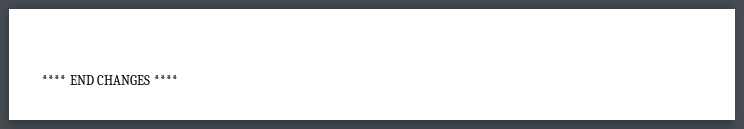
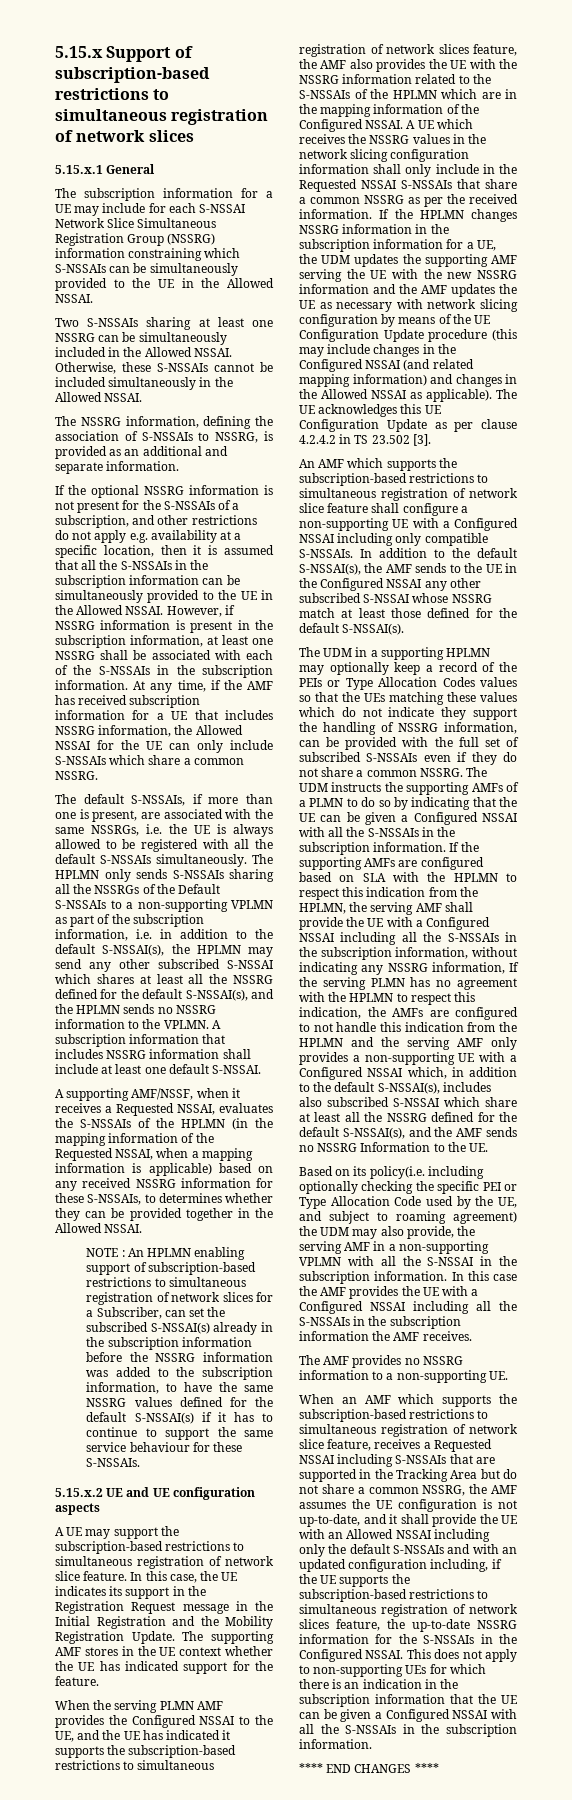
+ 5.15.x Support of subscription-based restrictions to simultaneous registration of network slices
+ 5.15.x.1 General
+ The subscription information for a UE may include for each S-NSSAI Network Slice Simultaneous Registration Group (NSSRG) information constraining which S-NSSAIs can be simultaneously provided to the UE in the Allowed NSSAI.
+ Two S-NSSAIs sharing at least one NSSRG can be simultaneously included in the Allowed NSSAI. Otherwise, these S-NSSAIs cannot be included simultaneously in the Allowed NSSAI.
+ The NSSRG information, defining the association of S-NSSAIs to NSSRG, is provided as an additional and separate information.
+ If the optional NSSRG information is not present for the S-NSSAIs of a subscription, and other restrictions do not apply e.g. availability at a specific location, then it is assumed that all the S-NSSAIs in the subscription information can be simultaneously provided to the UE in the Allowed NSSAI. However, if NSSRG information is present in the subscription information, at least one NSSRG shall be associated with each of the S-NSSAIs in the subscription information. At any time, if the AMF has received subscription information for a UE that includes NSSRG information, the Allowed NSSAI for the UE can only include S-NSSAIs which share a common NSSRG.
+ The default S-NSSAIs, if more than one is present, are associated with the same NSSRGs, i.e. the UE is always allowed to be registered with all the default S-NSSAIs simultaneously. The HPLMN only sends S-NSSAIs sharing all the NSSRGs of the Default S-NSSAIs to a non-supporting VPLMN as part of the subscription information, i.e. in addition to the default S-NSSAI(s), the HPLMN may send any other subscribed S-NSSAI which shares at least all the NSSRG defined for the default S-NSSAI(s), and the HPLMN sends no NSSRG information to the VPLMN. A subscription information that includes NSSRG information shall include at least one default S-NSSAI.
+ A supporting AMF/NSSF, when it receives a Requested NSSAI, evaluates the S-NSSAIs of the HPLMN (in the mapping information of the Requested NSSAI, when a mapping information is applicable) based on any received NSSRG information for these S-NSSAIs, to determines whether they can be provided together in the Allowed NSSAI.
+ NOTE : An HPLMN enabling support of subscription-based restrictions to simultaneous registration of network slices for a Subscriber, can set the subscribed S-NSSAI(s) already in the subscription information before the NSSRG information was added to the subscription information, to have the same NSSRG values defined for the default S-NSSAI(s) if it has to continue to support the same service behaviour for these S-NSSAIs.
+ 5.15.x.2 UE and UE configuration aspects
+ A UE may support the subscription-based restrictions to simultaneous registration of network slice feature. In this case, the UE indicates its support in the Registration Request message in the Initial Registration and the Mobility Registration Update. The supporting AMF stores in the UE context whether the UE has indicated support for the feature.
+ When the serving PLMN AMF provides the Configured NSSAI to the UE, and the UE has indicated it supports the subscription-based restrictions to simultaneous registration of network slices feature, the AMF also provides the UE with the NSSRG information related to the S-NSSAIs of the HPLMN which are in the mapping information of the Configured NSSAI. A UE which receives the NSSRG values in the network slicing configuration information shall only include in the Requested NSSAI S-NSSAIs that share a common NSSRG as per the received information. If the HPLMN changes NSSRG information in the subscription information for a UE, the UDM updates the supporting AMF serving the UE with the new NSSRG information and the AMF updates the UE as necessary with network slicing configuration by means of the UE Configuration Update procedure (this may include changes in the Configured NSSAI (and related mapping information) and changes in the Allowed NSSAI as applicable). The UE acknowledges this UE Configuration Update as per clause 4.2.4.2 in TS 23.502 [3].
+ An AMF which supports the subscription-based restrictions to simultaneous registration of network slice feature shall configure a non-supporting UE with a Configured NSSAI including only compatible S-NSSAIs. In addition to the default S-NSSAI(s), the AMF sends to the UE in the Configured NSSAI any other subscribed S-NSSAI whose NSSRG match at least those defined for the default S-NSSAI(s).
+ The UDM in a supporting HPLMN may optionally keep a record of the PEIs or Type Allocation Codes values so that the UEs matching these values which do not indicate they support the handling of NSSRG information, can be provided with the full set of subscribed S-NSSAIs even if they do not share a common NSSRG. The UDM instructs the supporting AMFs of a PLMN to do so by indicating that the UE can be given a Configured NSSAI with all the S-NSSAIs in the subscription information. If the supporting AMFs are configured based on SLA with the HPLMN to respect this indication from the HPLMN, the serving AMF shall provide the UE with a Configured NSSAI including all the S-NSSAIs in the subscription information, without indicating any NSSRG information, If the serving PLMN has no agreement with the HPLMN to respect this indication, the AMFs are configured to not handle this indication from the HPLMN and the serving AMF only provides a non-supporting UE with a Configured NSSAI which, in addition to the default S-NSSAI(s), includes also subscribed S-NSSAI which share at least all the NSSRG defined for the default S-NSSAI(s), and the AMF sends no NSSRG Information to the UE.
+ Based on its policy(i.e. including optionally checking the specific PEI or Type Allocation Code used by the UE, and subject to roaming agreement) the UDM may also provide, the serving AMF in a non-supporting VPLMN with all the S-NSSAI in the subscription information. In this case the AMF provides the UE with a Configured NSSAI including all the S-NSSAIs in the subscription information the AMF receives.
+ The AMF provides no NSSRG information to a non-supporting UE.
+ When an AMF which supports the subscription-based restrictions to simultaneous registration of network slice feature, receives a Requested NSSAI including S-NSSAIs that are supported in the Tracking Area but do not share a common NSSRG, the AMF assumes the UE configuration is not up-to-date, and it shall provide the UE with an Allowed NSSAI including only the default S-NSSAIs and with an updated configuration including, if the UE supports the subscription-based restrictions to simultaneous registration of network slices feature, the up-to-date NSSRG information for the S-NSSAIs in the Configured NSSAI. This does not apply to non-supporting UEs for which there is an indication in the subscription information that the UE can be given a Configured NSSAI with all the S-NSSAIs in the subscription information.

